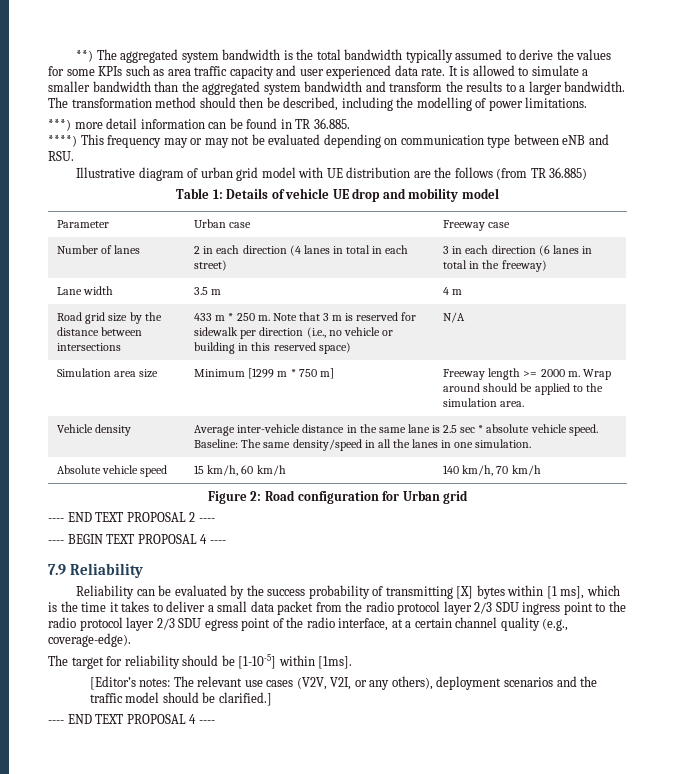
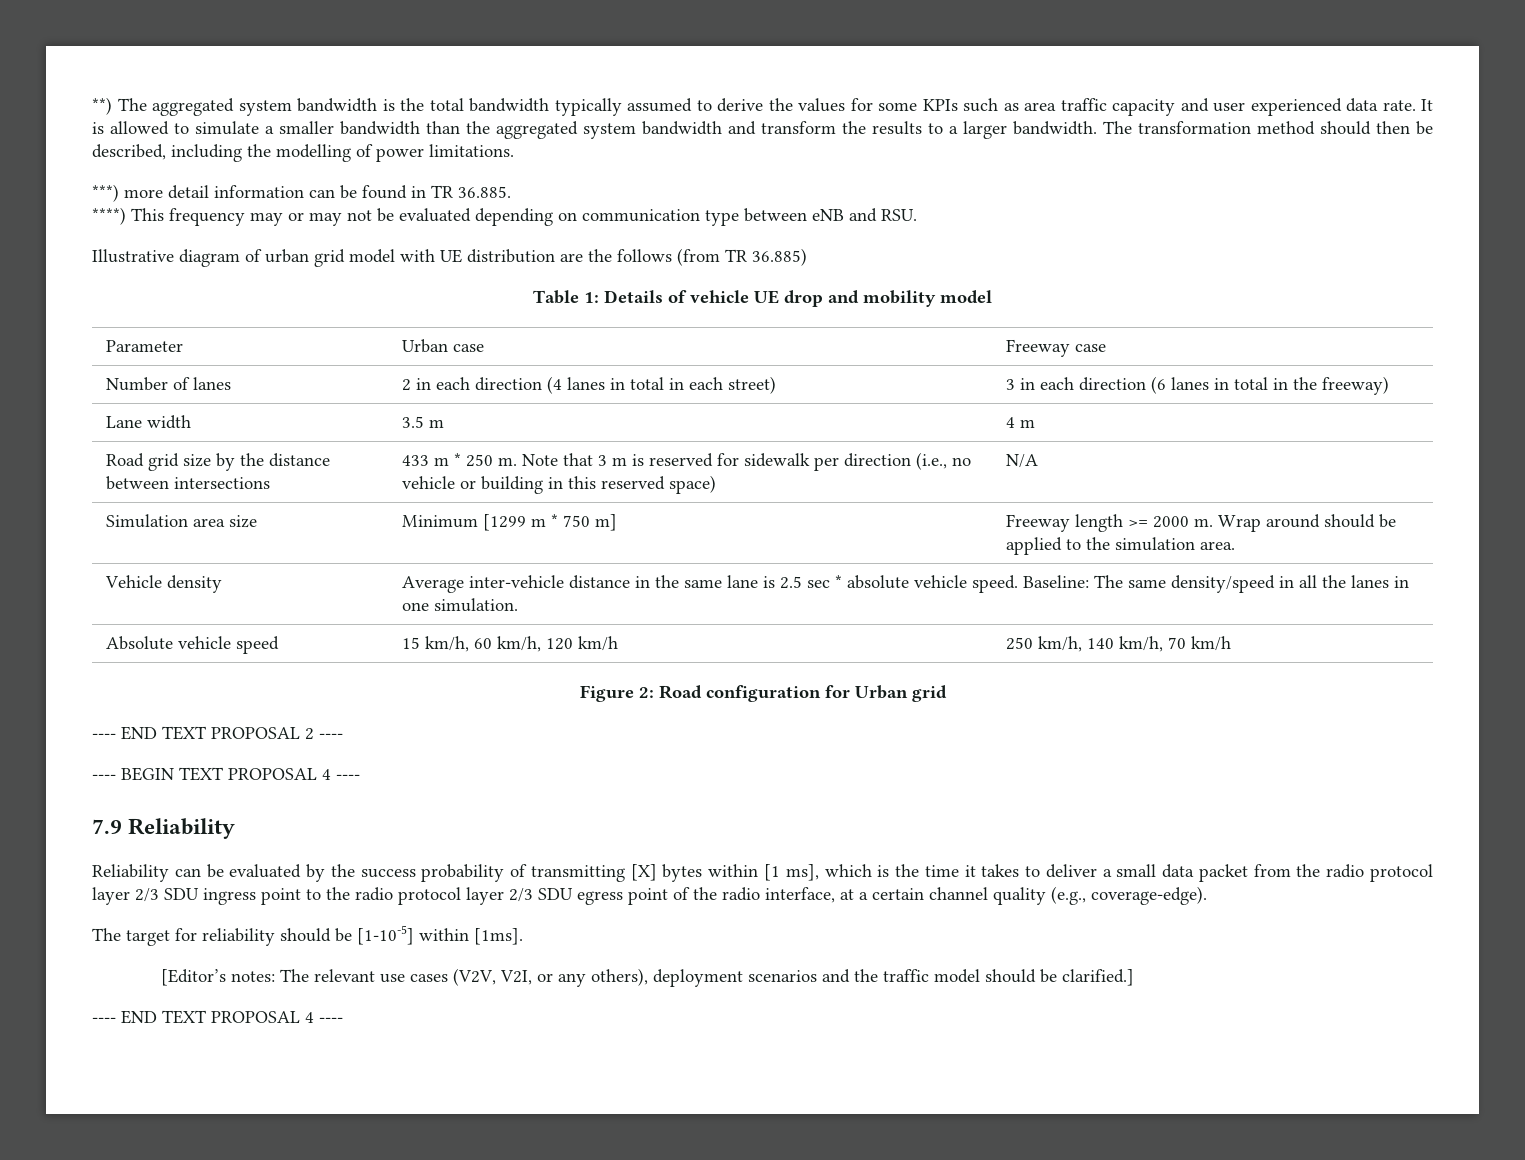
- Absolute vehicle speed | 15 km/h, 60 km/h | 140 km/h, 70 km/h
+ Absolute vehicle speed | 15 km/h, 60 km/h, 120 km/h | 250 km/h, 140 km/h, 70 km/h

